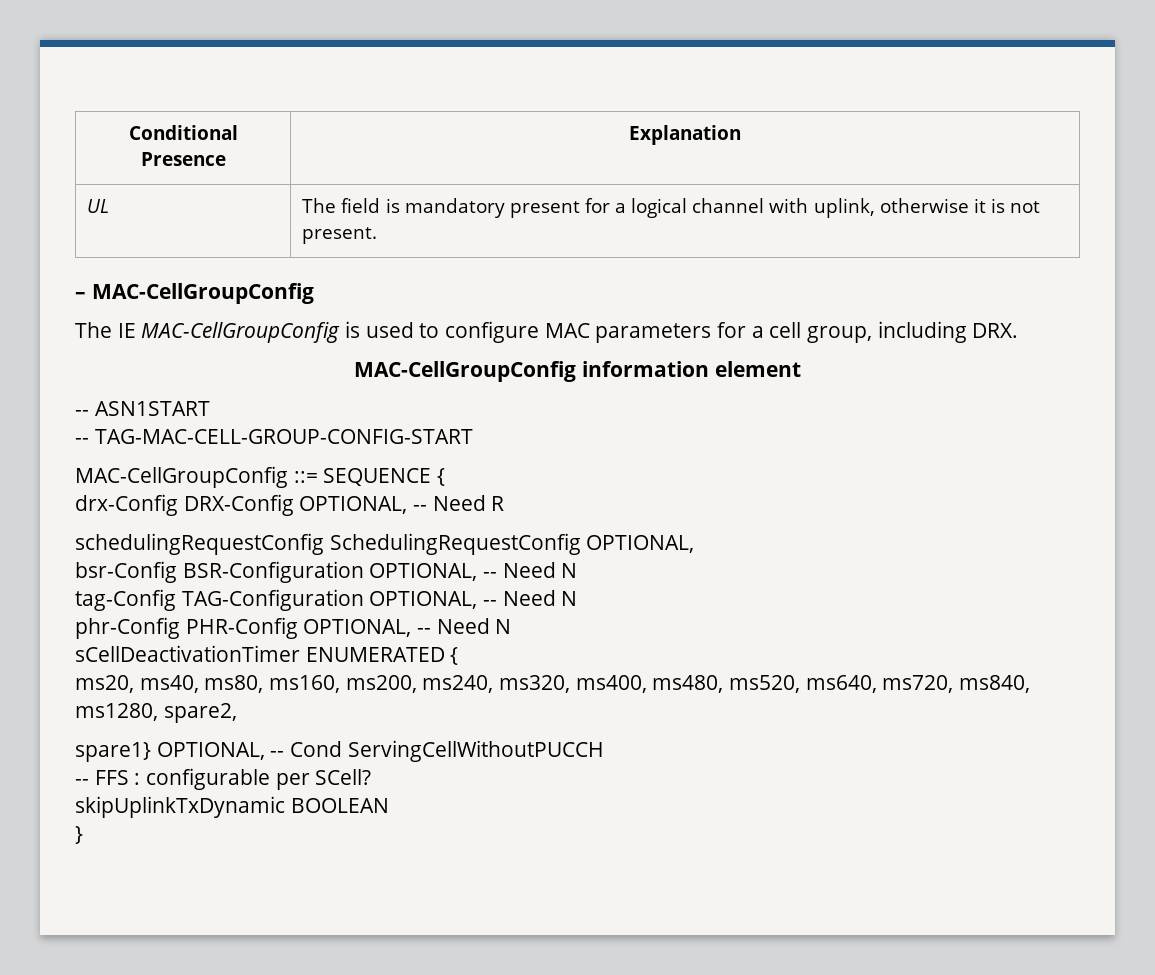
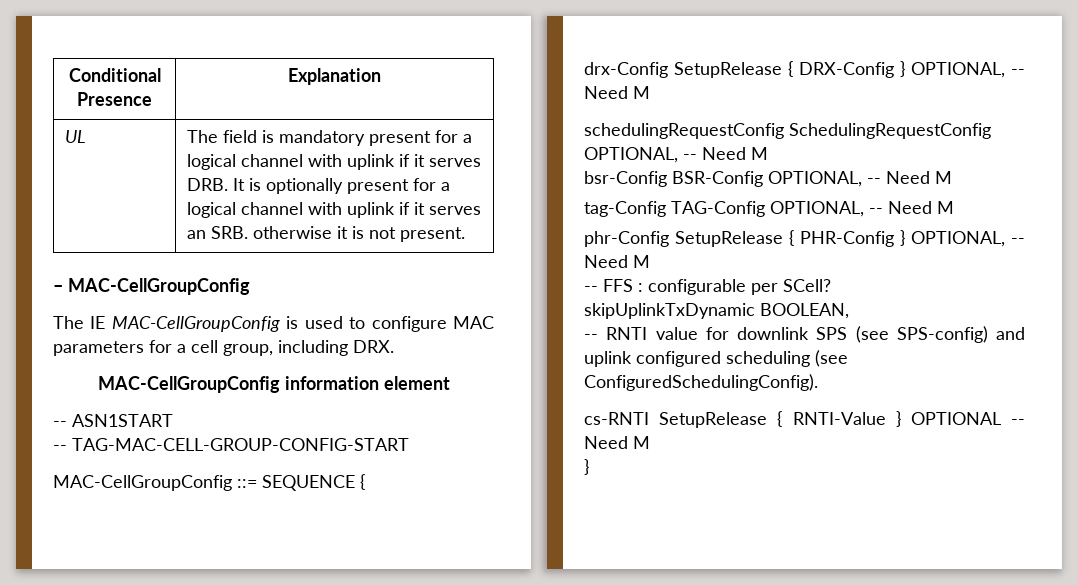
- UL | The field is mandatory present for a logical channel with uplink, otherwise it is not present.
+ UL | The field is mandatory present for a logical channel with uplink if it serves DRB. It is optionally present for a logical channel with uplink if it serves an SRB. otherwise it is not present.
- drx-Config DRX-Config OPTIONAL, -- Need R
+ drx-Config SetupRelease { DRX-Config } OPTIONAL, -- Need M
- schedulingRequestConfig SchedulingRequestConfig OPTIONAL,
+ schedulingRequestConfig SchedulingRequestConfig OPTIONAL, -- Need M
- bsr-Config BSR-Configuration OPTIONAL, -- Need N
+ bsr-Config BSR-Config OPTIONAL, -- Need M
- tag-Config TAG-Configuration OPTIONAL, -- Need N
+ tag-Config TAG-Config OPTIONAL, -- Need M
- phr-Config PHR-Config OPTIONAL, -- Need N
- sCellDeactivationTimer ENUMERATED {
- ms20, ms40, ms80, ms160, ms200, ms240, ms320, ms400, ms480, ms520, ms640, ms720, ms840, ms1280, spare2,
- spare1} OPTIONAL, -- Cond ServingCellWithoutPUCCH
+ phr-Config SetupRelease { PHR-Config } OPTIONAL, -- Need M
- skipUplinkTxDynamic BOOLEAN
+ skipUplinkTxDynamic BOOLEAN,
+ -- RNTI value for downlink SPS (see SPS-config) and uplink configured scheduling (see ConfiguredSchedulingConfig).
+ cs-RNTI SetupRelease { RNTI-Value } OPTIONAL -- Need M

